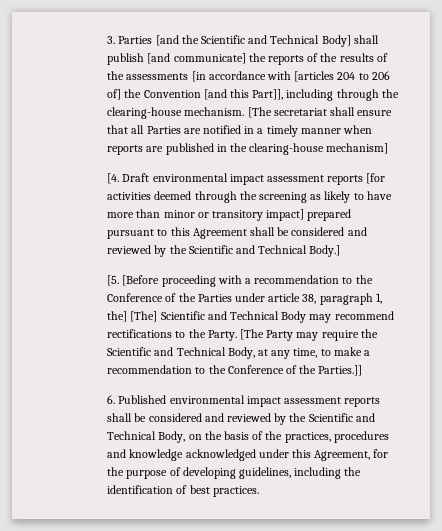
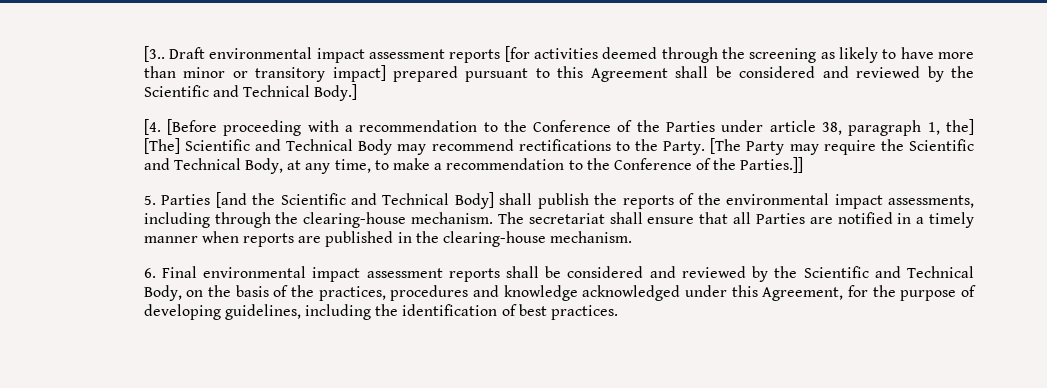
- 3. Parties [and the Scientific and Technical Body] shall publish [and communicate] the reports of the results of the assessments [in accordance with [articles 204 to 206 of] the Convention [and this Part]], including through the clearing-house mechanism. [The secretariat shall ensure that all Parties are notified in a timely manner when reports are published in the clearing-house mechanism]
- [4. Draft environmental impact assessment reports [for activities deemed through the screening as likely to have more than minor or transitory impact] prepared pursuant to this Agreement shall be considered and reviewed by the Scientific and Technical Body.]
+ [3.. Draft environmental impact assessment reports [for activities deemed through the screening as likely to have more than minor or transitory impact] prepared pursuant to this Agreement shall be considered and reviewed by the Scientific and Technical Body.]
- [5. [Before proceeding with a recommendation to the Conference of the Parties under article 38, paragraph 1, the] [The] Scientific and Technical Body may recommend rectifications to the Party.
+ [4. [Before proceeding with a recommendation to the Conference of the Parties under article 38, paragraph 1, the] [The] Scientific and Technical Body may recommend rectifications to the Party.
+ 5. Parties [and the Scientific and Technical Body] shall publish the reports of the environmental impact assessments, including through the clearing-house mechanism. The secretariat shall ensure that all Parties are notified in a timely manner when reports are published in the clearing-house mechanism.
- 6. Published environmental impact assessment reports shall be considered and reviewed by the Scientific and Technical Body, on the basis of the practices, procedures and knowledge acknowledged under this Agreement, for the purpose of developing guidelines, including the identification of best practices.
+ 6. Final environmental impact assessment reports shall be considered and reviewed by the Scientific and Technical Body, on the basis of the practices, procedures and knowledge acknowledged under this Agreement, for the purpose of developing guidelines, including the identification of best practices.

